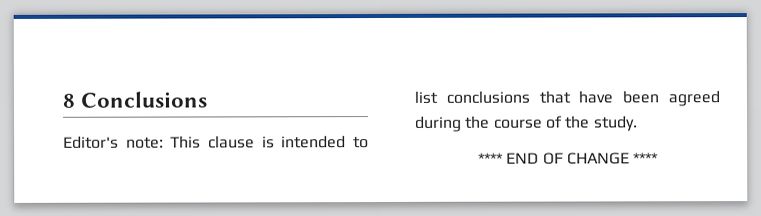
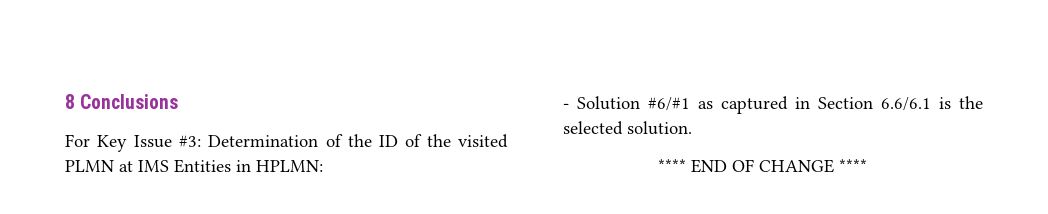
- Editor's note: This clause is intended to list conclusions that have been agreed during the course of the study.
+ For Key Issue #3: Determination of the ID of the visited PLMN at IMS Entities in HPLMN:
+ - Solution #6/#1 as captured in Section 6.6/6.1 is the selected solution.

